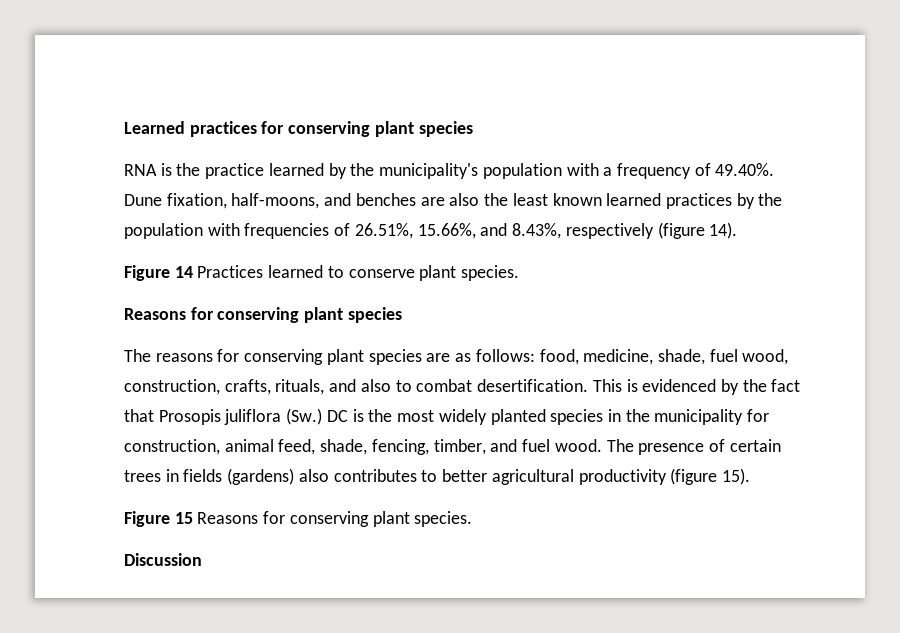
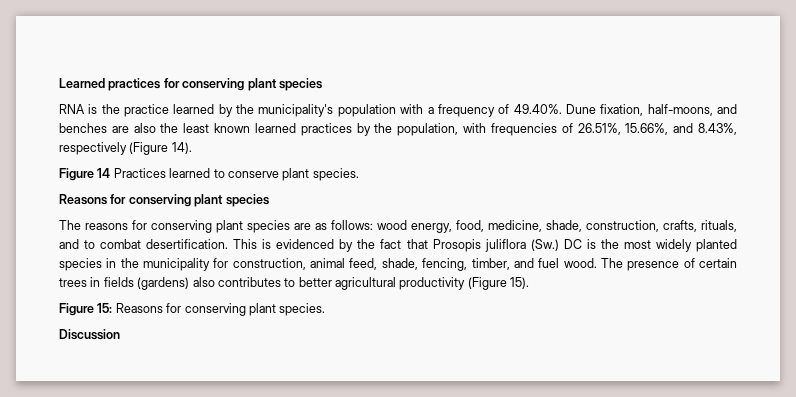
- RNA is the practice learned by the municipality's population with a frequency of 49.40%. Dune fixation, half-moons, and benches are also the least known learned practices by the population with frequencies of 26.51%, 15.66%, and 8.43%, respectively (figure 14).
+ RNA is the practice learned by the municipality's population with a frequency of 49.40%. Dune fixation, half-moons, and benches are also the least known learned practices by the population, with frequencies of 26.51%, 15.66%, and 8.43%, respectively (Figure 14).
- The reasons for conserving plant species are as follows: food, medicine, shade, fuel wood, construction, crafts, rituals, and also to combat desertification.
+ The reasons for conserving plant species are as follows: wood energy, food, medicine, shade, construction, crafts, rituals, and to combat desertification.
- The presence of certain trees in fields (gardens) also contributes to better agricultural productivity (figure 15).
+ The presence of certain trees in fields (gardens) also contributes to better agricultural productivity (Figure 15).
- Figure 15 Reasons for conserving plant species.
+ Figure 15: Reasons for conserving plant species.

